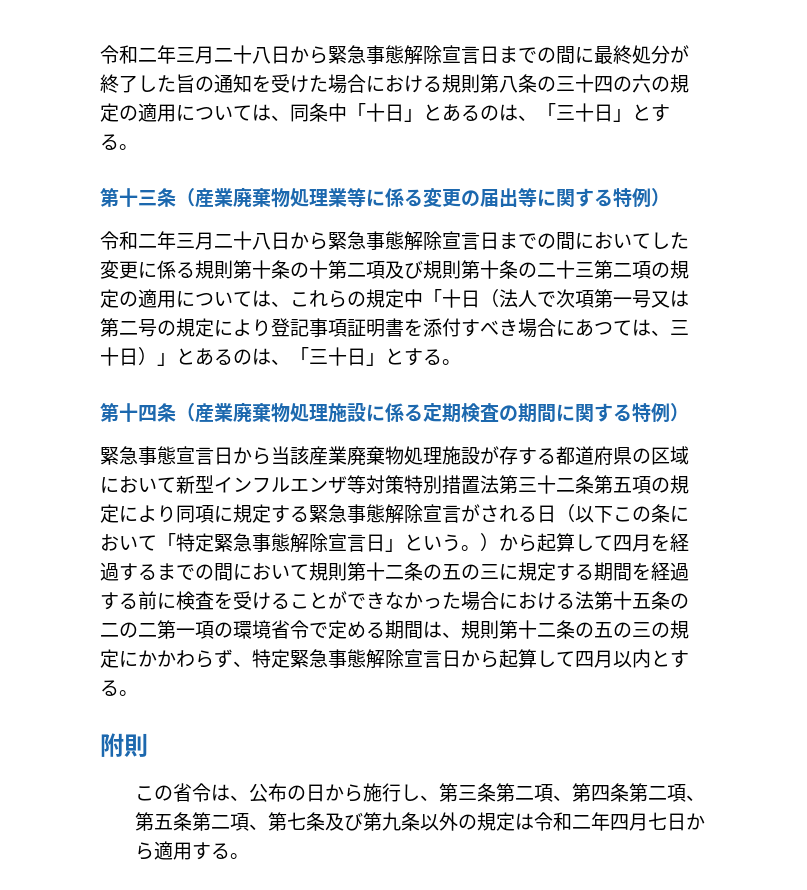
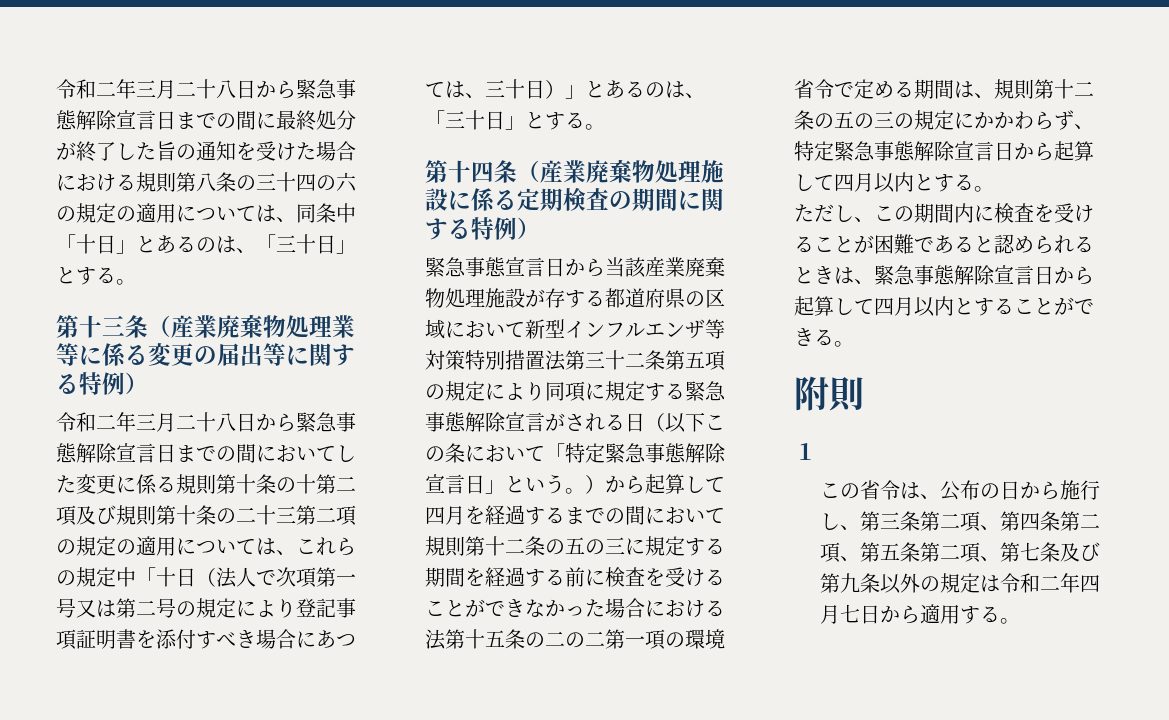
+ ただし、この期間内に検査を受けることが困難であると認められるときは、緊急事態解除宣言日から起算して四月以内とすることができる。
+ １

